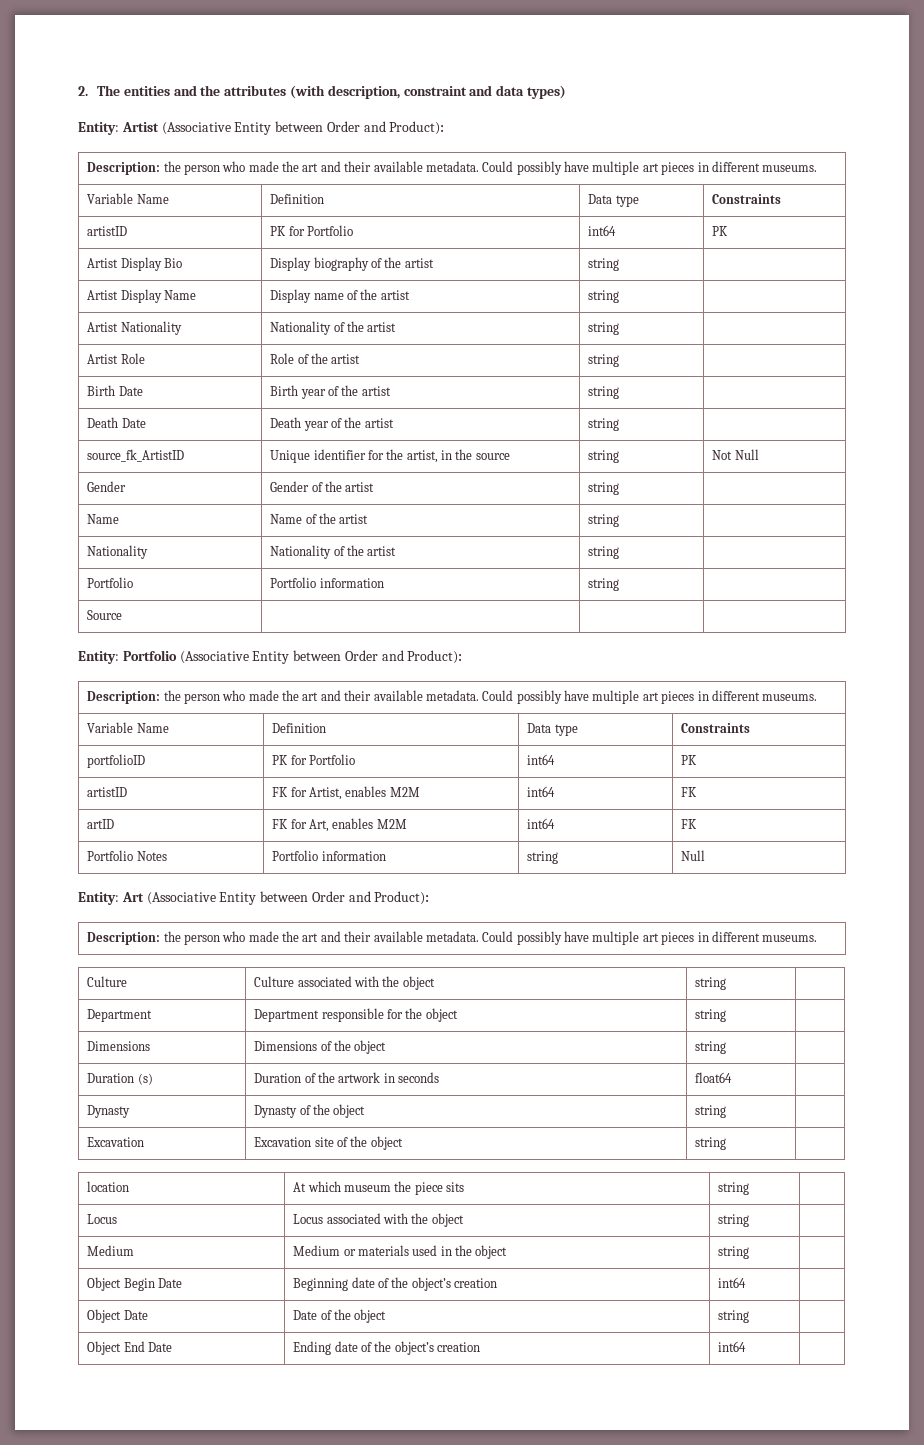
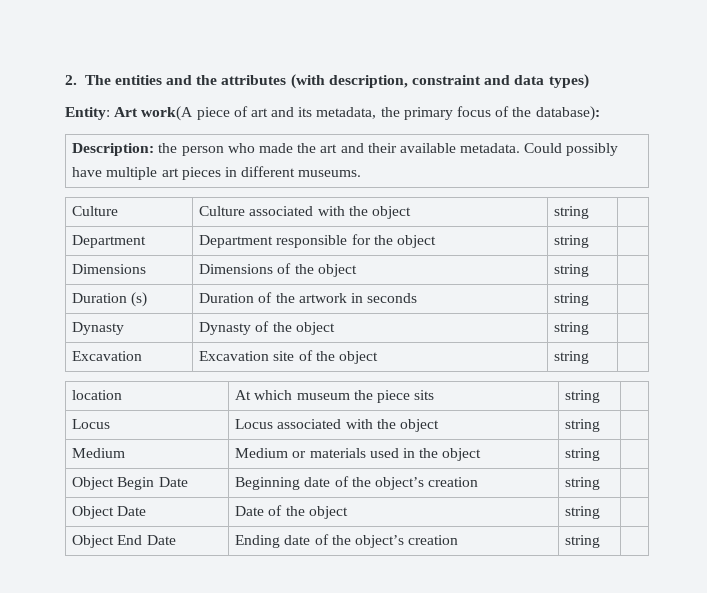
- Entity: Artist (Associative Entity between Order and Product):
- Description: the person who made the art and their available metadata. Could possibly have multiple art pieces in different museums.
- Variable Name | Definition | Data type | Constraints
- artistID | PK for Portfolio | int64 | PK
- Artist Display Bio | Display biography of the artist | string |
- Artist Display Name | Display name of the artist | string |
- Artist Nationality | Nationality of the artist | string |
- Artist Role | Role of the artist | string |
- Birth Date | Birth year of the artist | string |
- Death Date | Death year of the artist | string |
- source_fk_ArtistID | Unique identifier for the artist, in the source | string | Not Null
- Gender | Gender of the artist | string |
- Name | Name of the artist | string |
- Nationality | Nationality of the artist | string |
- Portfolio | Portfolio information | string |
- Source | | |
- Entity: Portfolio (Associative Entity between Order and Product):
- Description: the person who made the art and their available metadata. Could possibly have multiple art pieces in different museums.
- Variable Name | Definition | Data type | Constraints
- portfolioID | PK for Portfolio | int64 | PK
- artistID | FK for Artist, enables M2M | int64 | FK
- artID | FK for Art, enables M2M | int64 | FK
- Portfolio Notes | Portfolio information | string | Null
- Entity: Art (Associative Entity between Order and Product):
+ Entity: Art work(A piece of art and its metadata, the primary focus of the database):
- Duration (s) | Duration of the artwork in seconds | float64 |
+ Duration (s) | Duration of the artwork in seconds | string |
- Object Begin Date | Beginning date of the object’s creation | int64 |
+ Object Begin Date | Beginning date of the object’s creation | string |
- Object End Date | Ending date of the object’s creation | int64 |
+ Object End Date | Ending date of the object’s creation | string |

